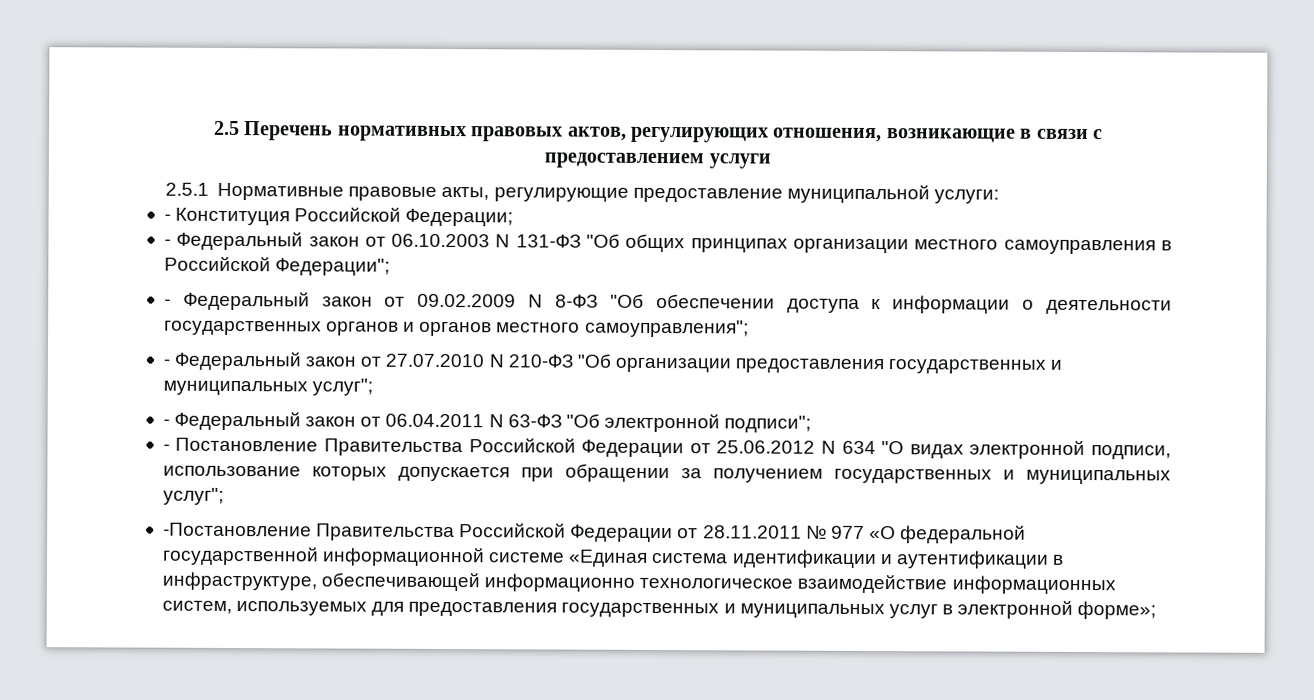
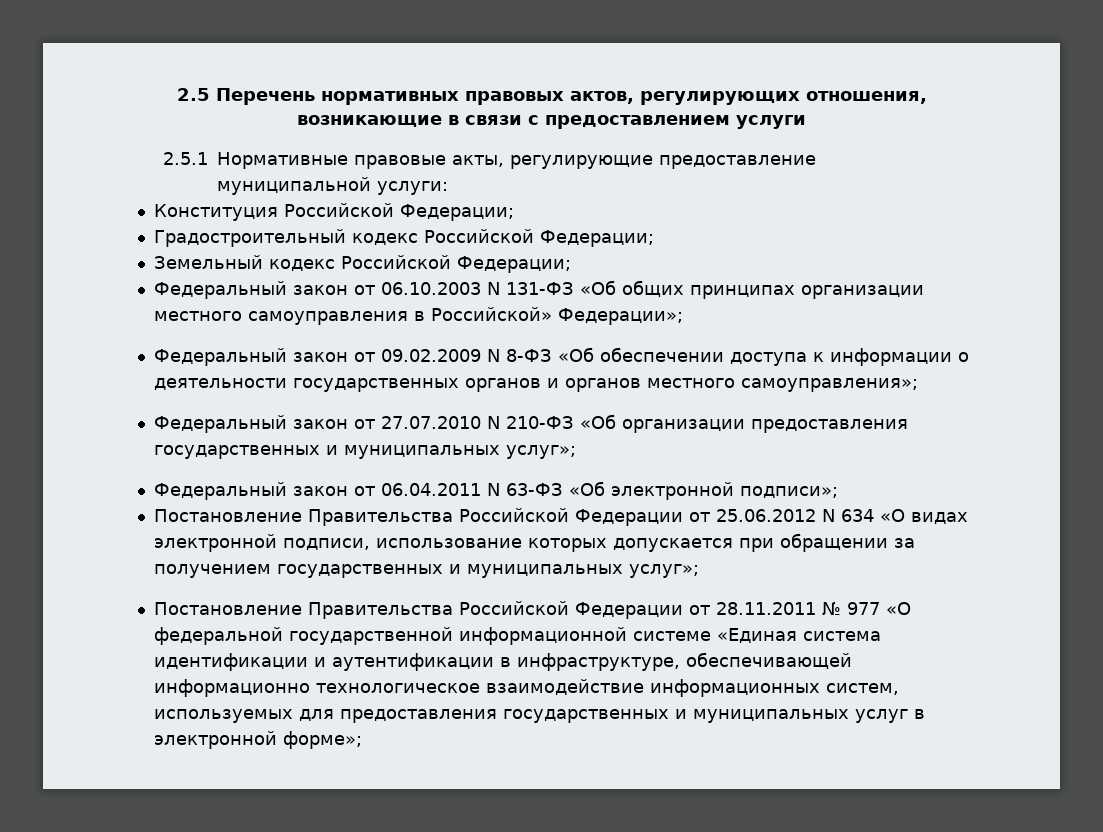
- - Конституция Российской Федерации;
+ Конституция Российской Федерации;
- - Федеральный закон от 06.10.2003 N 131-ФЗ "Об общих принципах организации местного самоуправления в Российской Федерации";
- - Федеральный закон от 09.02.2009 N 8-ФЗ "Об обеспечении доступа к информации о деятельности государственных органов и органов местного самоуправления";
- - Федеральный закон от 27.07.2010 N 210-ФЗ "Об организации предоставления государственных и муниципальных услуг";
- - Федеральный закон от 06.04.2011 N 63-ФЗ "Об электронной подписи";
- - Постановление Правительства Российской Федерации от 25.06.2012 N 634 "О видах электронной подписи, использование которых допускается при обращении за получением государственных и муниципальных услуг";
- -Постановление Правительства Российской Федерации от 28.11.2011 № 977 «О федеральной государственной информационной системе «Единая система идентификации и аутентификации в инфраструктуре, обеспечивающей информационно технологическое взаимодействие информационных систем, используемых для предоставления государственных и муниципальных услуг в электронной форме»;
+ Градостроительный кодекс Российской Федерации;
+ Земельный кодекс Российской Федерации;
+ Федеральный закон от 06.10.2003 N 131-ФЗ «Об общих принципах организации местного самоуправления в Российской» Федерации»;
+ Федеральный закон от 09.02.2009 N 8-ФЗ «Об обеспечении доступа к информации о деятельности государственных органов и органов местного самоуправления»;
+ Федеральный закон от 27.07.2010 N 210-ФЗ «Об организации предоставления государственных и муниципальных услуг»;
+ Федеральный закон от 06.04.2011 N 63-ФЗ «Об электронной подписи»;
+ Постановление Правительства Российской Федерации от 25.06.2012 N 634 «О видах электронной подписи, использование которых допускается при обращении за получением государственных и муниципальных услуг»;
+ Постановление Правительства Российской Федерации от 28.11.2011 № 977 «О федеральной государственной информационной системе «Единая система идентификации и аутентификации в инфраструктуре, обеспечивающей информационно технологическое взаимодействие информационных систем, используемых для предоставления государственных и муниципальных услуг в электронной форме»;

